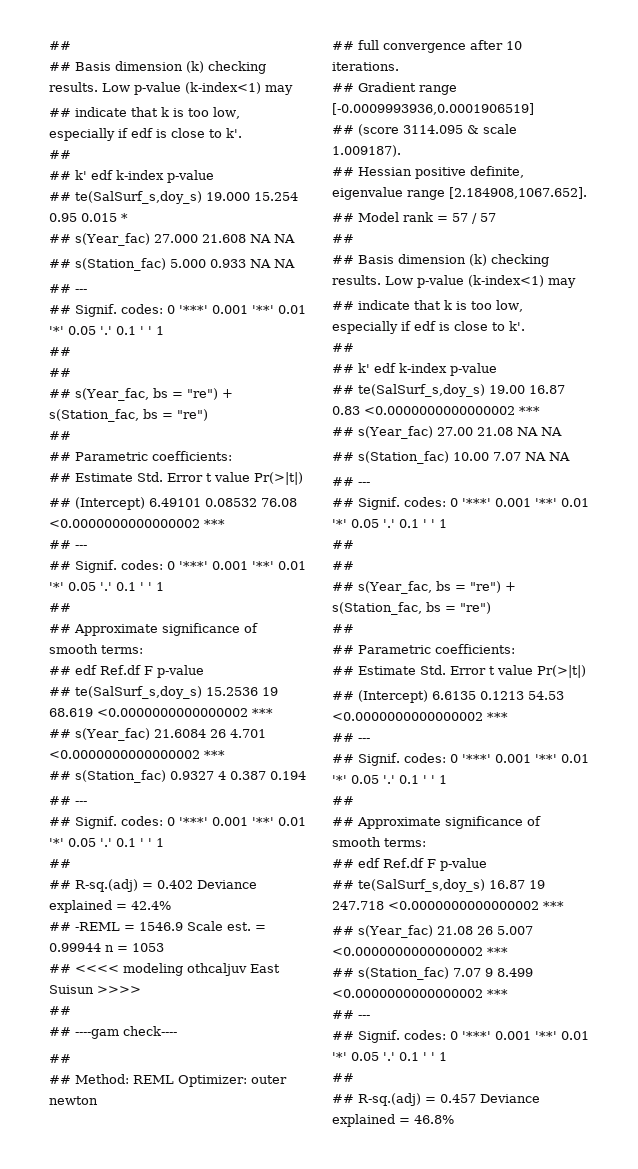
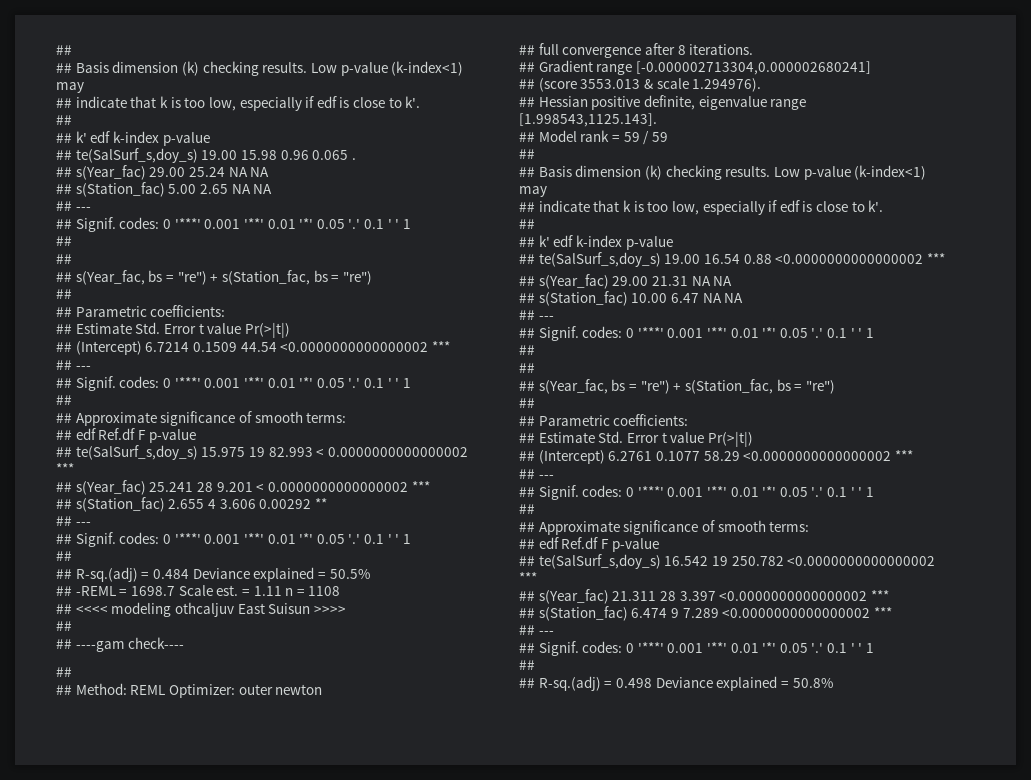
- ## te(SalSurf_s,doy_s) 19.000 15.254 0.95 0.015 *
- ## s(Year_fac) 27.000 21.608 NA NA
- ## s(Station_fac) 5.000 0.933 NA NA
+ ## te(SalSurf_s,doy_s) 19.00 15.98 0.96 0.065 .
+ ## s(Year_fac) 29.00 25.24 NA NA
+ ## s(Station_fac) 5.00 2.65 NA NA
- ## (Intercept) 6.49101 0.08532 76.08 <0.0000000000000002 ***
+ ## (Intercept) 6.7214 0.1509 44.54 <0.0000000000000002 ***
- ## te(SalSurf_s,doy_s) 15.2536 19 68.619 <0.0000000000000002 ***
- ## s(Year_fac) 21.6084 26 4.701 <0.0000000000000002 ***
- ## s(Station_fac) 0.9327 4 0.387 0.194
+ ## te(SalSurf_s,doy_s) 15.975 19 82.993 < 0.0000000000000002 ***
+ ## s(Year_fac) 25.241 28 9.201 < 0.0000000000000002 ***
+ ## s(Station_fac) 2.655 4 3.606 0.00292 **
- ## R-sq.(adj) = 0.402 Deviance explained = 42.4%
+ ## R-sq.(adj) = 0.484 Deviance explained = 50.5%
- ## -REML = 1546.9 Scale est.
+ ## -REML = 1698.7 Scale est.
- = 0.99944 n = 1053
+ = 1.11 n = 1108
- ## full convergence after 10 iterations.
+ ## full convergence after 8 iterations.
- ## Gradient range [-0.0009993936,0.0001906519]
+ ## Gradient range [-0.000002713304,0.000002680241]
- ## (score 3114.095 & scale 1.009187).
+ ## (score 3553.013 & scale 1.294976).
- ## Hessian positive definite, eigenvalue range [2.184908,1067.652].
+ ## Hessian positive definite, eigenvalue range [1.998543,1125.143].
- ## Model rank = 57 / 57
+ ## Model rank = 59 / 59
- ## te(SalSurf_s,doy_s) 19.00 16.87 0.83 <0.0000000000000002 ***
- ## s(Year_fac) 27.00 21.08 NA NA
+ ## te(SalSurf_s,doy_s) 19.00 16.54 0.88 <0.0000000000000002 ***
+ ## s(Year_fac) 29.00 21.31 NA NA
- ## s(Station_fac) 10.00 7.07 NA NA
+ ## s(Station_fac) 10.00 6.47 NA NA
- ## (Intercept) 6.6135 0.1213 54.53 <0.0000000000000002 ***
+ ## (Intercept) 6.2761 0.1077 58.29 <0.0000000000000002 ***
- ## te(SalSurf_s,doy_s) 16.87 19 247.718 <0.0000000000000002 ***
- ## s(Year_fac) 21.08 26 5.007 <0.0000000000000002 ***
- ## s(Station_fac) 7.07 9 8.499 <0.0000000000000002 ***
+ ## te(SalSurf_s,doy_s) 16.542 19 250.782 <0.0000000000000002 ***
+ ## s(Year_fac) 21.311 28 3.397 <0.0000000000000002 ***
+ ## s(Station_fac) 6.474 9 7.289 <0.0000000000000002 ***
- ## R-sq.(adj) = 0.457 Deviance explained = 46.8%
+ ## R-sq.(adj) = 0.498 Deviance explained = 50.8%

